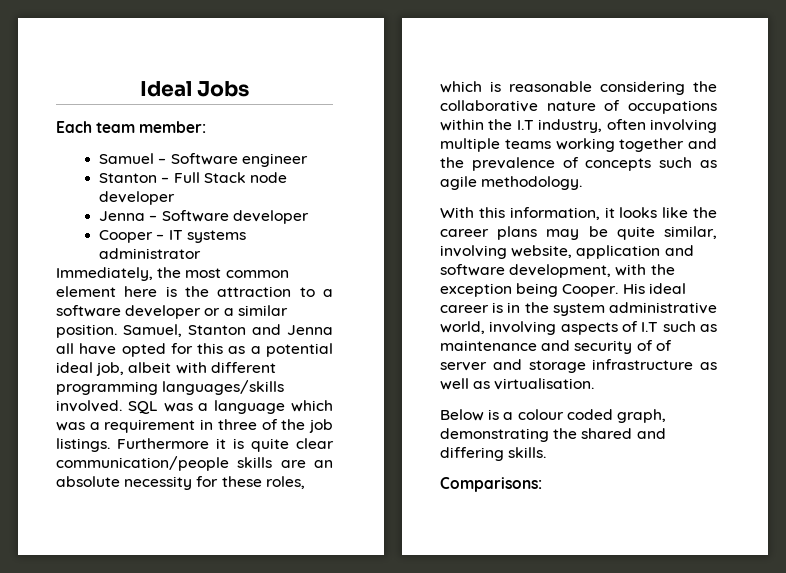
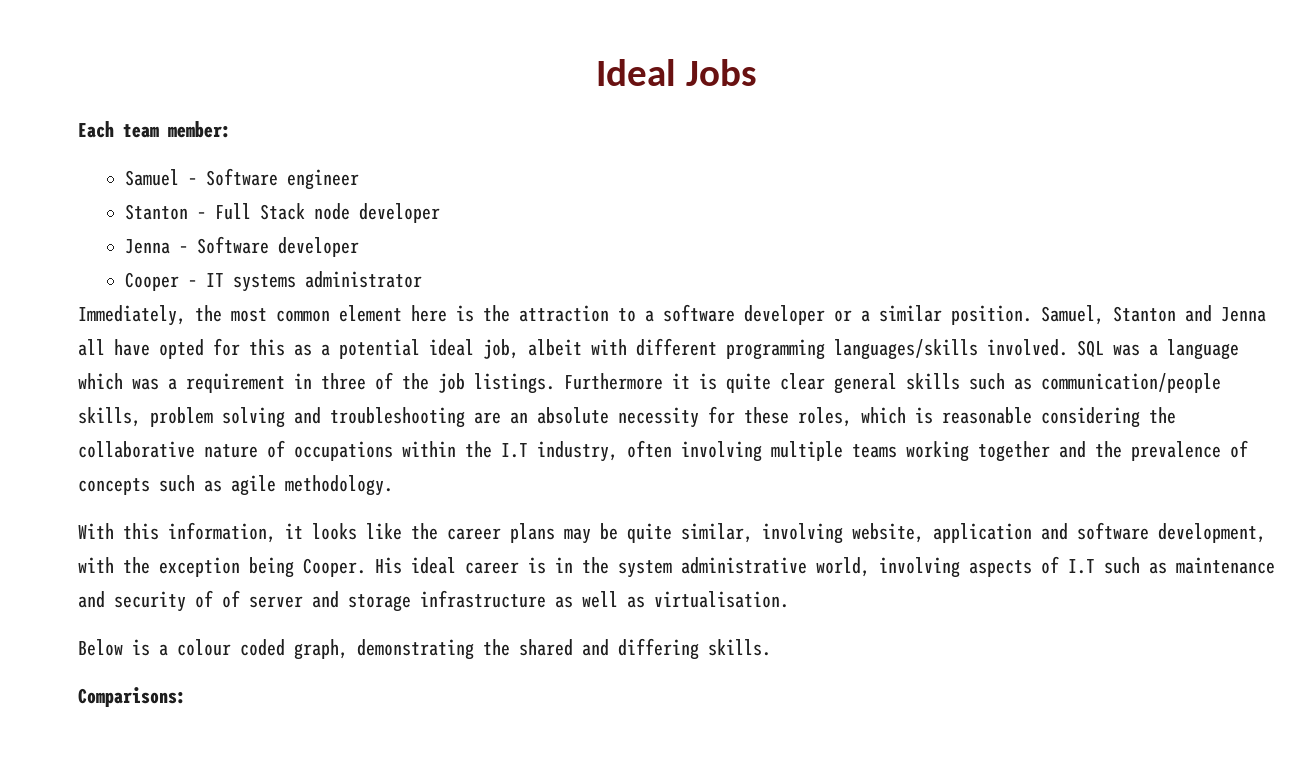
- Furthermore it is quite clear communication/people skills are an absolute necessity for these roles, which is reasonable considering the collaborative nature of occupations within the I.T industry, often involving multiple teams working together and the prevalence of concepts such as agile methodology.
+ Furthermore it is quite clear general skills such as communication/people skills, problem solving and troubleshooting are an absolute necessity for these roles, which is reasonable considering the collaborative nature of occupations within the I.T industry, often involving multiple teams working together and the prevalence of concepts such as agile methodology.

